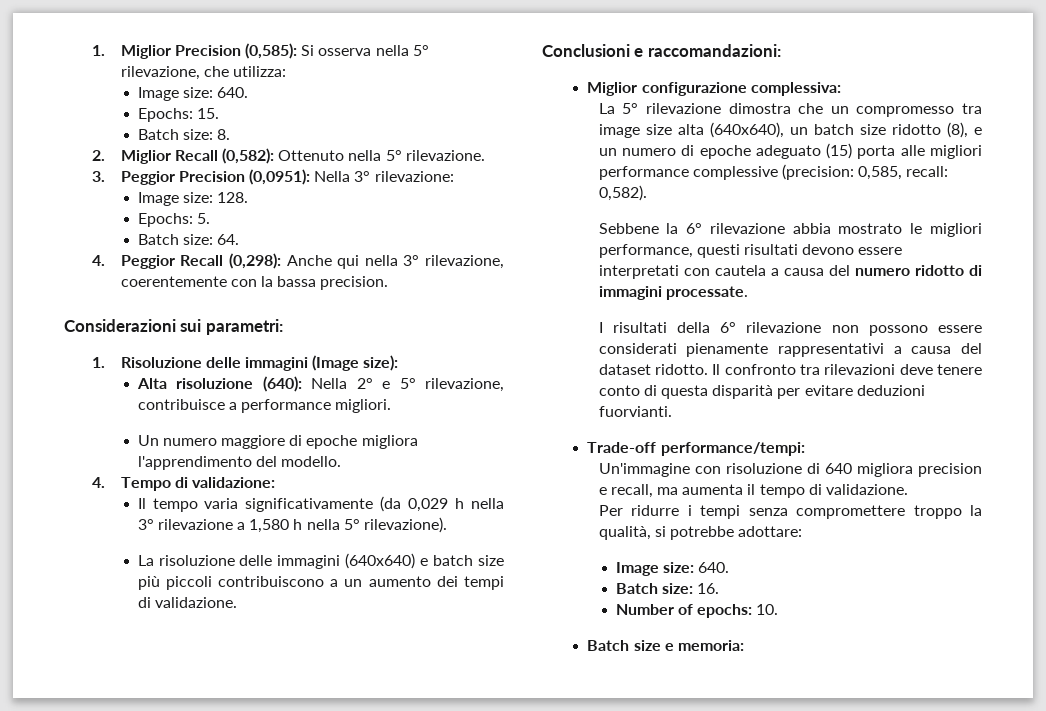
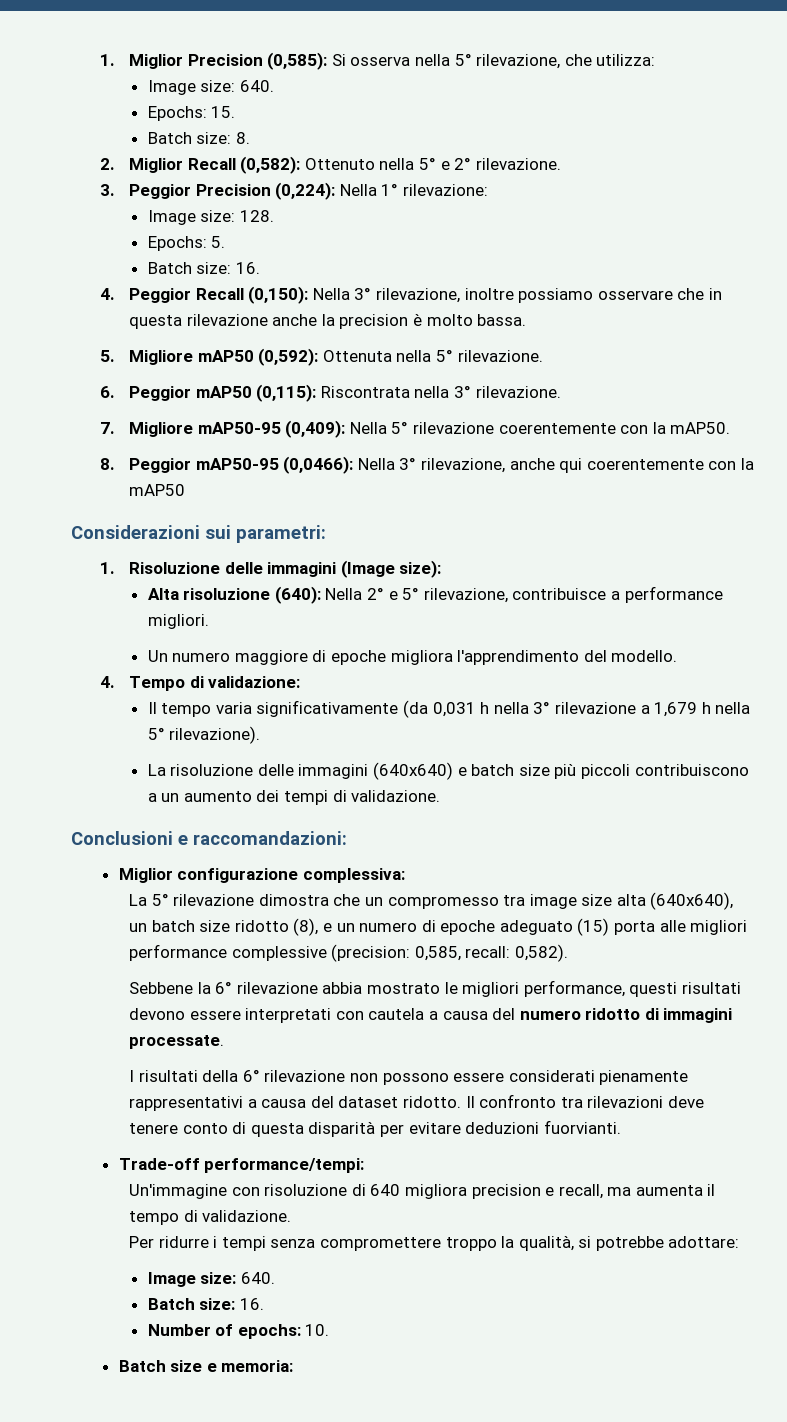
- 2. Miglior Recall (0,582): Ottenuto nella 5° rilevazione.
+ 2. Miglior Recall (0,582): Ottenuto nella 5° e 2° rilevazione.
- 3. Peggior Precision (0,0951): Nella 3° rilevazione:
+ 3. Peggior Precision (0,224): Nella 1° rilevazione:
  Epochs: 5.
- Batch size: 64.
+ Batch size: 16.
- 4. Peggior Recall (0,298): Anche qui nella 3° rilevazione, coerentemente con la bassa precision.
+ 4. Peggior Recall (0,150): Nella 3° rilevazione, inoltre possiamo osservare che in questa rilevazione anche la precision è molto bassa.
+ 5. Migliore mAP50 (0,592): Ottenuta nella 5° rilevazione.
+ 6. Peggior mAP50 (0,115): Riscontrata nella 3° rilevazione.
+ 7. Migliore mAP50-95 (0,409): Nella 5° rilevazione coerentemente con la mAP50.
+ 8. Peggior mAP50-95 (0,0466): Nella 3° rilevazione, anche qui coerentemente con la mAP50
- Il tempo varia significativamente (da 0,029 h nella 3° rilevazione a 1,580 h nella 5° rilevazione).
+ Il tempo varia significativamente (da 0,031 h nella 3° rilevazione a 1,679 h nella 5° rilevazione).

